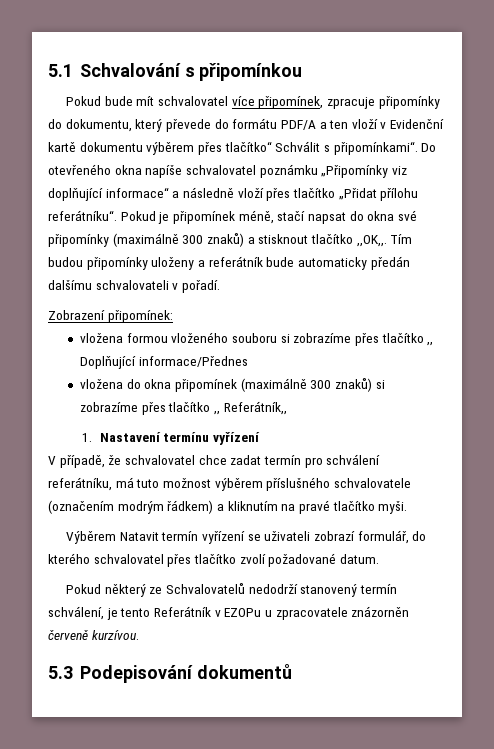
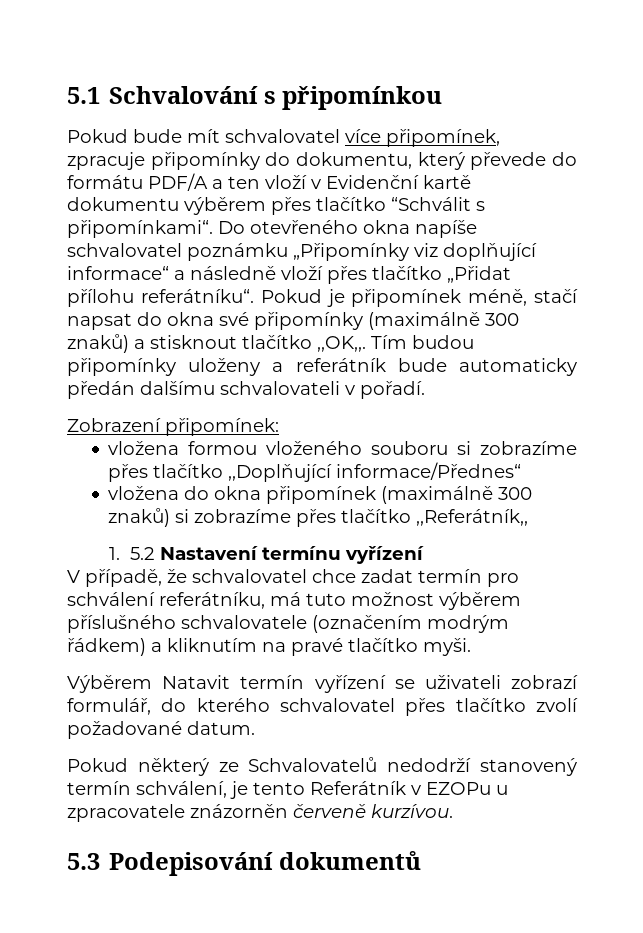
- Pokud bude mít schvalovatel více připomínek, zpracuje připomínky do dokumentu, který převede do formátu PDF/A a ten vloží v Evidenční kartě dokumentu výběrem přes tlačítko“ Schválit s připomínkami“.
+ Pokud bude mít schvalovatel více připomínek, zpracuje připomínky do dokumentu, který převede do formátu PDF/A a ten vloží v Evidenční kartě dokumentu výběrem přes tlačítko “Schválit s připomínkami“.
- vložena formou vloženého souboru si zobrazíme přes tlačítko ,, Doplňující informace/Přednes
+ vložena formou vloženého souboru si zobrazíme přes tlačítko ,,Doplňující informace/Přednes“
- vložena do okna připomínek (maximálně 300 znaků) si zobrazíme přes tlačítko ,, Referátník,,
+ vložena do okna připomínek (maximálně 300 znaků) si zobrazíme přes tlačítko ,,Referátník,,
- 1. Nastavení termínu vyřízení
+ 1. 5.2 Nastavení termínu vyřízení

